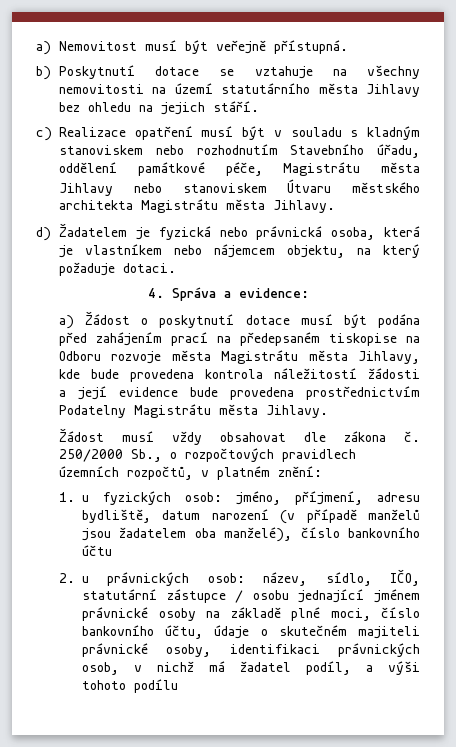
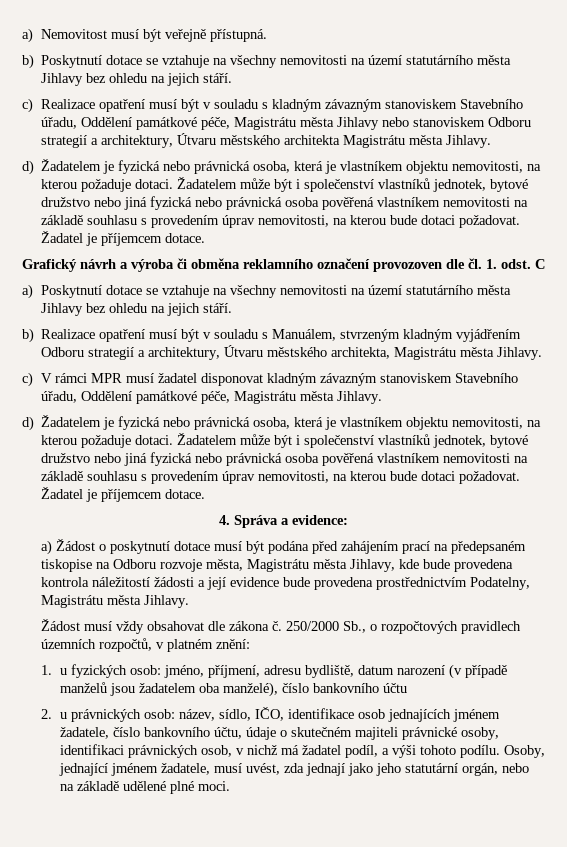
- c) Realizace opatření musí být v souladu s kladným stanoviskem nebo rozhodnutím Stavebního úřadu, oddělení památkové péče, Magistrátu města Jihlavy nebo stanoviskem Útvaru městského architekta Magistrátu města Jihlavy.
- d) Žadatelem je fyzická nebo právnická osoba, která je vlastníkem nebo nájemcem objektu, na který požaduje dotaci.
+ c) Realizace opatření musí být v souladu s kladným závazným stanoviskem Stavebního úřadu, Oddělení památkové péče, Magistrátu města Jihlavy nebo stanoviskem Odboru strategií a architektury, Útvaru městského architekta Magistrátu města Jihlavy.
+ d) Žadatelem je fyzická nebo právnická osoba, která je vlastníkem objektu nemovitosti, na kterou požaduje dotaci. Žadatelem může být i společenství vlastníků jednotek, bytové družstvo nebo jiná fyzická nebo právnická osoba pověřená vlastníkem nemovitosti na základě souhlasu s provedením úprav nemovitosti, na kterou bude dotaci požadovat. Žadatel je příjemcem dotace.
+ Grafický návrh a výroba či obměna reklamního označení provozoven dle čl. 1. odst. C
+ a) Poskytnutí dotace se vztahuje na všechny nemovitosti na území statutárního města Jihlavy bez ohledu na jejich stáří.
+ b) Realizace opatření musí být v souladu s Manuálem, stvrzeným kladným vyjádřením Odboru strategií a architektury, Útvaru městského architekta, Magistrátu města Jihlavy.
+ c) V rámci MPR musí žadatel disponovat kladným závazným stanoviskem Stavebního úřadu, Oddělení památkové péče, Magistrátu města Jihlavy.
+ d) Žadatelem je fyzická nebo právnická osoba, která je vlastníkem objektu nemovitosti, na kterou požaduje dotaci. Žadatelem může být i společenství vlastníků jednotek, bytové družstvo nebo jiná fyzická nebo právnická osoba pověřená vlastníkem nemovitosti na základě souhlasu s provedením úprav nemovitosti, na kterou bude dotaci požadovat. Žadatel je příjemcem dotace.
- a) Žádost o poskytnutí dotace musí být podána před zahájením prací na předepsaném tiskopise na Odboru rozvoje města Magistrátu města Jihlavy, kde bude provedena kontrola náležitostí žádosti a její evidence bude provedena prostřednictvím Podatelny Magistrátu města Jihlavy.
+ a) Žádost o poskytnutí dotace musí být podána před zahájením prací na předepsaném tiskopise na Odboru rozvoje města, Magistrátu města Jihlavy, kde bude provedena kontrola náležitostí žádosti a její evidence bude provedena prostřednictvím Podatelny, Magistrátu města Jihlavy.
- 2. u právnických osob: název, sídlo, IČO, statutární zástupce / osobu jednající jménem právnické osoby na základě plné moci, číslo bankovního účtu, údaje o skutečném majiteli právnické osoby, identifikaci právnických osob, v nichž má žadatel podíl, a výši tohoto podílu
+ 2. u právnických osob: název, sídlo, IČO, identifikace osob jednajících jménem žadatele, číslo bankovního účtu, údaje o skutečném majiteli právnické osoby, identifikaci právnických osob, v nichž má žadatel podíl, a výši tohoto podílu. Osoby, jednající jménem žadatele, musí uvést, zda jednají jako jeho statutární orgán, nebo na základě udělené plné moci.

